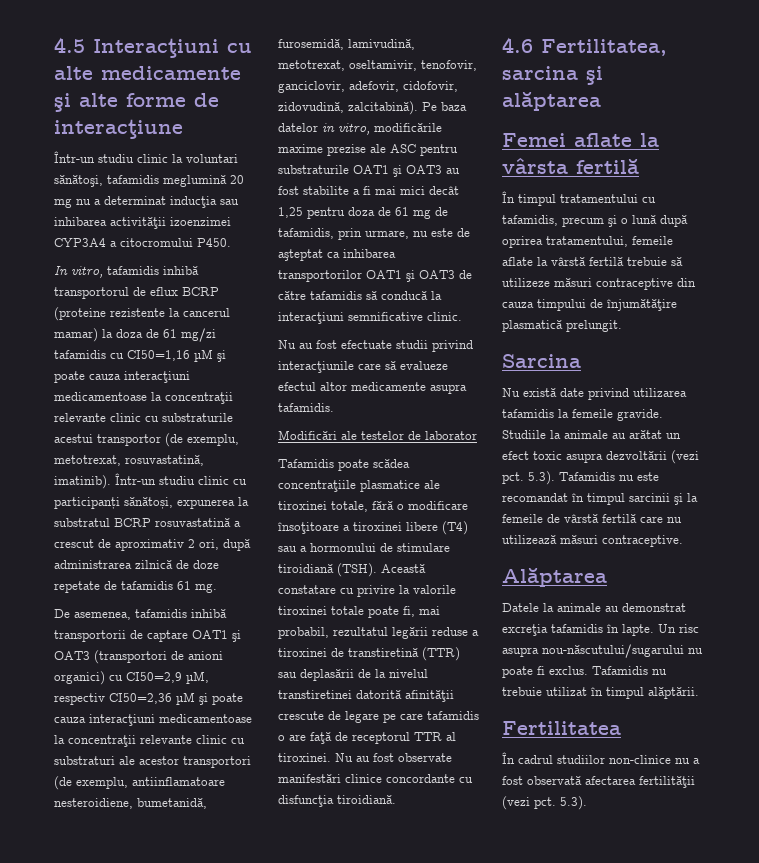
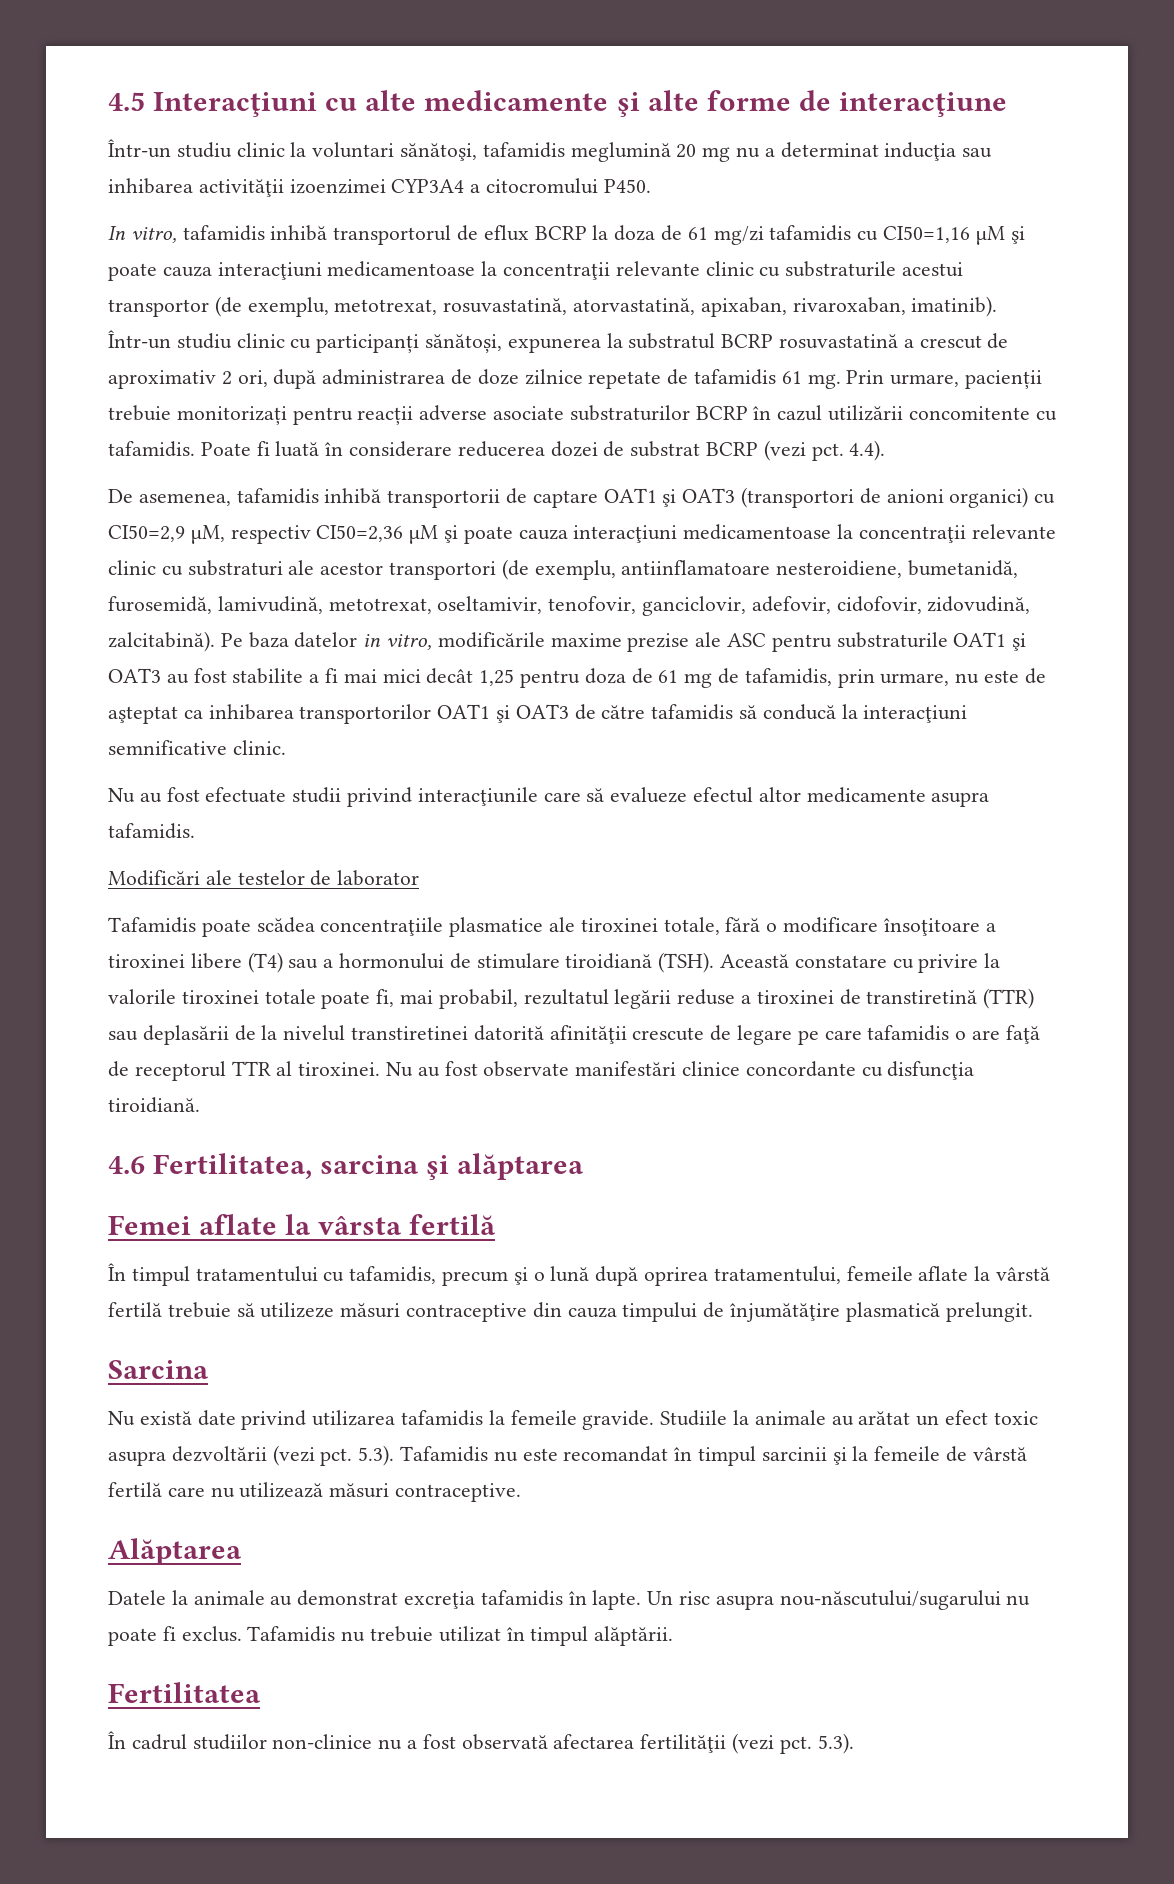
- In vitro, tafamidis inhibă transportorul de eflux BCRP (proteine rezistente la cancerul mamar) la doza de 61 mg/zi tafamidis cu CI50=1,16 µM şi poate cauza interacţiuni medicamentoase la concentraţii relevante clinic cu substraturile acestui transportor (de exemplu, metotrexat, rosuvastatină, imatinib).
+ In vitro, tafamidis inhibă transportorul de eflux BCRP la doza de 61 mg/zi tafamidis cu CI50=1,16 µM şi poate cauza interacţiuni medicamentoase la concentraţii relevante clinic cu substraturile acestui transportor (de exemplu, metotrexat, rosuvastatină, atorvastatină, apixaban, rivaroxaban, imatinib).
- Într-un studiu clinic cu participanți sănătoși, expunerea la substratul BCRP rosuvastatină a crescut de aproximativ 2 ori, după administrarea zilnică de doze repetate de tafamidis 61 mg.
+ Într-un studiu clinic cu participanți sănătoși, expunerea la substratul BCRP rosuvastatină a crescut de aproximativ 2 ori, după administrarea de doze zilnice repetate de tafamidis 61 mg. Prin urmare, pacienții trebuie monitorizați pentru reacții adverse asociate substraturilor BCRP în cazul utilizării concomitente cu tafamidis. Poate fi luată în considerare reducerea dozei de substrat BCRP (vezi pct. 4.4).

